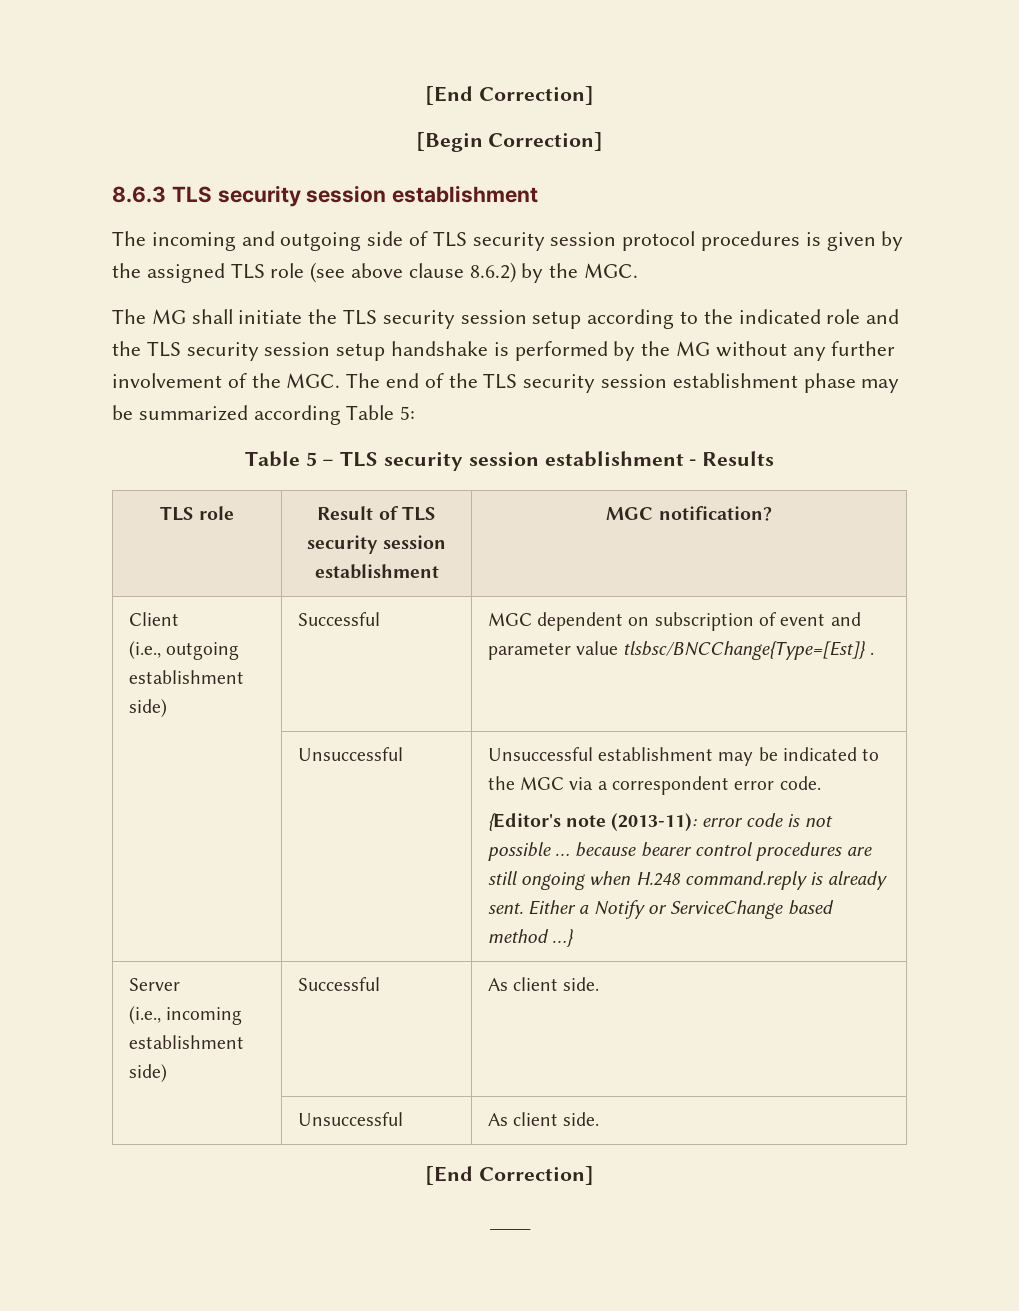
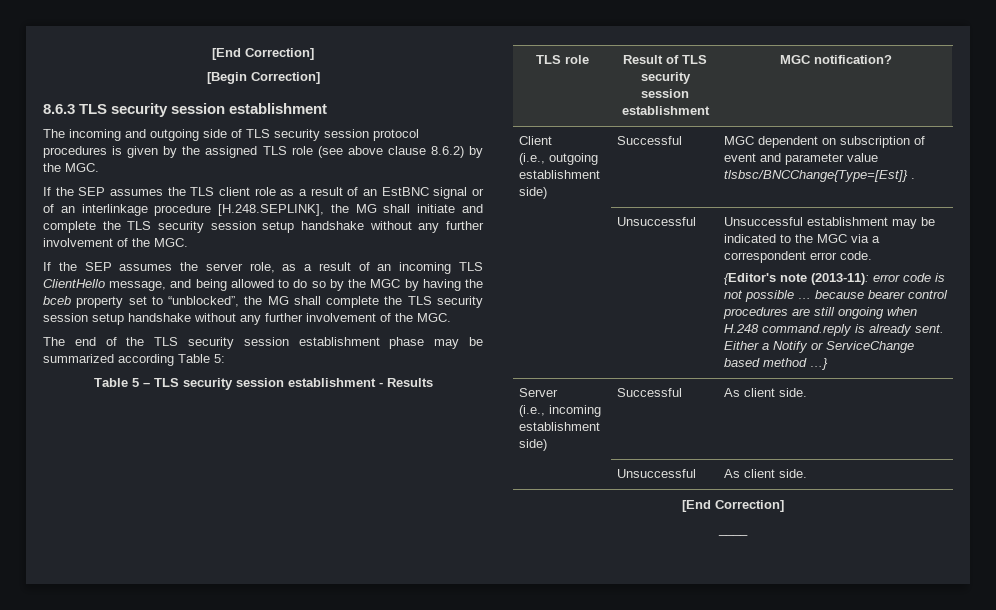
- The MG shall initiate the TLS security session setup according to the indicated role and the TLS security session setup handshake is performed by the MG without any further involvement of the MGC. The end of the TLS security session establishment phase may be summarized according Table 5:
+ If the SEP assumes the TLS client role as a result of an EstBNC signal or of an interlinkage procedure [H.248.SEPLINK], the MG shall initiate and complete the TLS security session setup handshake without any further involvement of the MGC.
+ If the SEP assumes the server role, as a result of an incoming TLS ClientHello message, and being allowed to do so by the MGC by having the bceb property set to “unblocked”, the MG shall complete the TLS security session setup handshake without any further involvement of the MGC.
+ The end of the TLS security session establishment phase may be summarized according Table 5:

